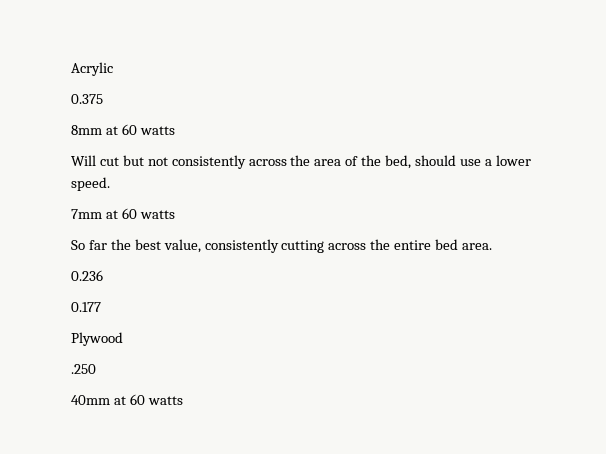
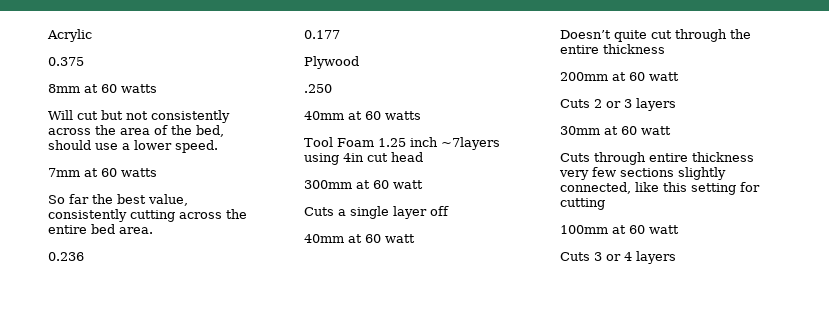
+ Tool Foam 1.25 inch ~7layers using 4in cut head
+ 300mm at 60 watt
+ Cuts a single layer off
+ 40mm at 60 watt
+ Doesn’t quite cut through the entire thickness
+ 200mm at 60 watt
+ Cuts 2 or 3 layers
+ 30mm at 60 watt
+ Cuts through entire thickness very few sections slightly connected, like this setting for cutting
+ 100mm at 60 watt
+ Cuts 3 or 4 layers

